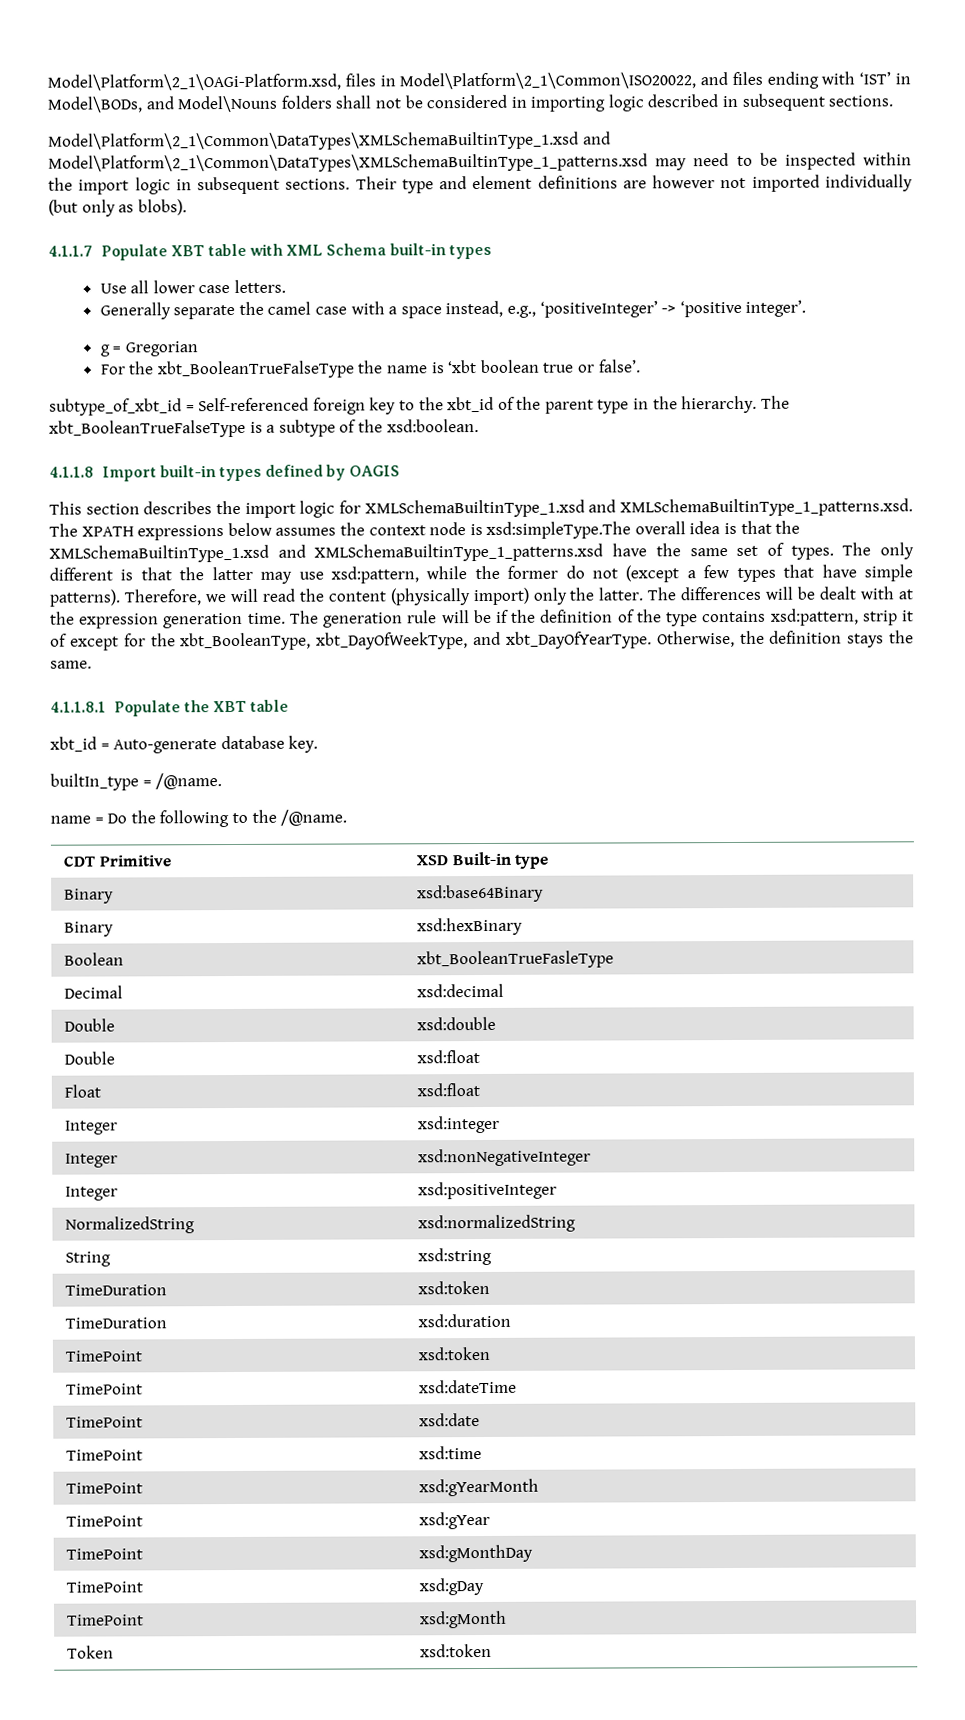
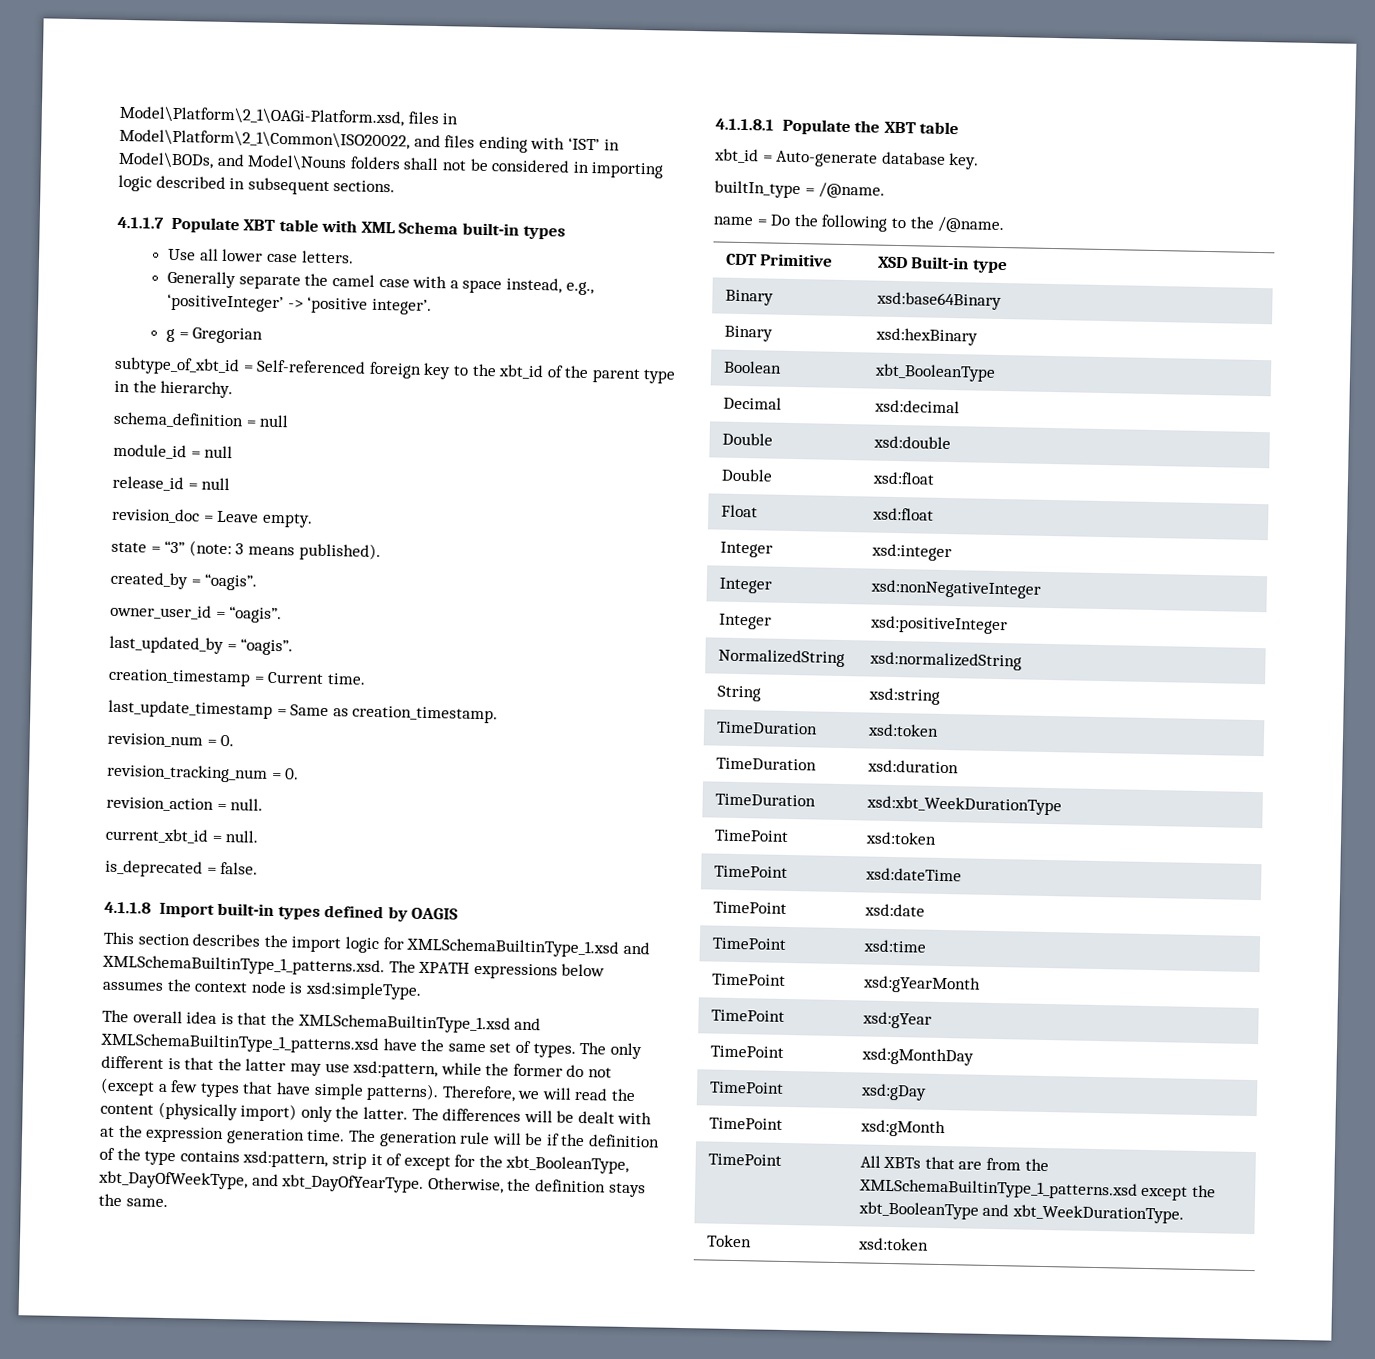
- Model\Platform\2_1\Common\DataTypes\XMLSchemaBuiltinType_1.xsd and Model\Platform\2_1\Common\DataTypes\XMLSchemaBuiltinType_1_patterns.xsd may need to be inspected within the import logic in subsequent sections. Their type and element definitions are however not imported individually (but only as blobs).
- For the xbt_BooleanTrueFalseType the name is ‘xbt boolean true or false’.
- subtype_of_xbt_id = Self-referenced foreign key to the xbt_id of the parent type in the hierarchy. The xbt_BooleanTrueFalseType is a subtype of the xsd:boolean.
+ subtype_of_xbt_id = Self-referenced foreign key to the xbt_id of the parent type in the hierarchy.
+ schema_definition = null
+ module_id = null
+ release_id = null
+ revision_doc = Leave empty.
+ state = “3” (note: 3 means published).
+ created_by = “oagis”.
+ owner_user_id = “oagis”.
+ last_updated_by = “oagis”.
+ creation_timestamp = Current time.
+ last_update_timestamp = Same as creation_timestamp.
+ revision_num = 0.
+ revision_tracking_num = 0.
+ revision_action = null.
+ current_xbt_id = null.
+ is_deprecated = false.
- This section describes the import logic for XMLSchemaBuiltinType_1.xsd and XMLSchemaBuiltinType_1_patterns.xsd. The XPATH expressions below assumes the context node is xsd:simpleType.The overall idea is that the XMLSchemaBuiltinType_1.xsd and XMLSchemaBuiltinType_1_patterns.xsd have the same set of types.
+ This section describes the import logic for XMLSchemaBuiltinType_1.xsd and XMLSchemaBuiltinType_1_patterns.xsd. The XPATH expressions below assumes the context node is xsd:simpleType.
+ The overall idea is that the XMLSchemaBuiltinType_1.xsd and XMLSchemaBuiltinType_1_patterns.xsd have the same set of types.
- Boolean | xbt_BooleanTrueFasleType
+ Boolean | xbt_BooleanType
+ TimeDuration | xsd:xbt_WeekDurationType
+ TimePoint | All XBTs that are from the XMLSchemaBuiltinType_1_patterns.xsd except the xbt_BooleanType and xbt_WeekDurationType.

